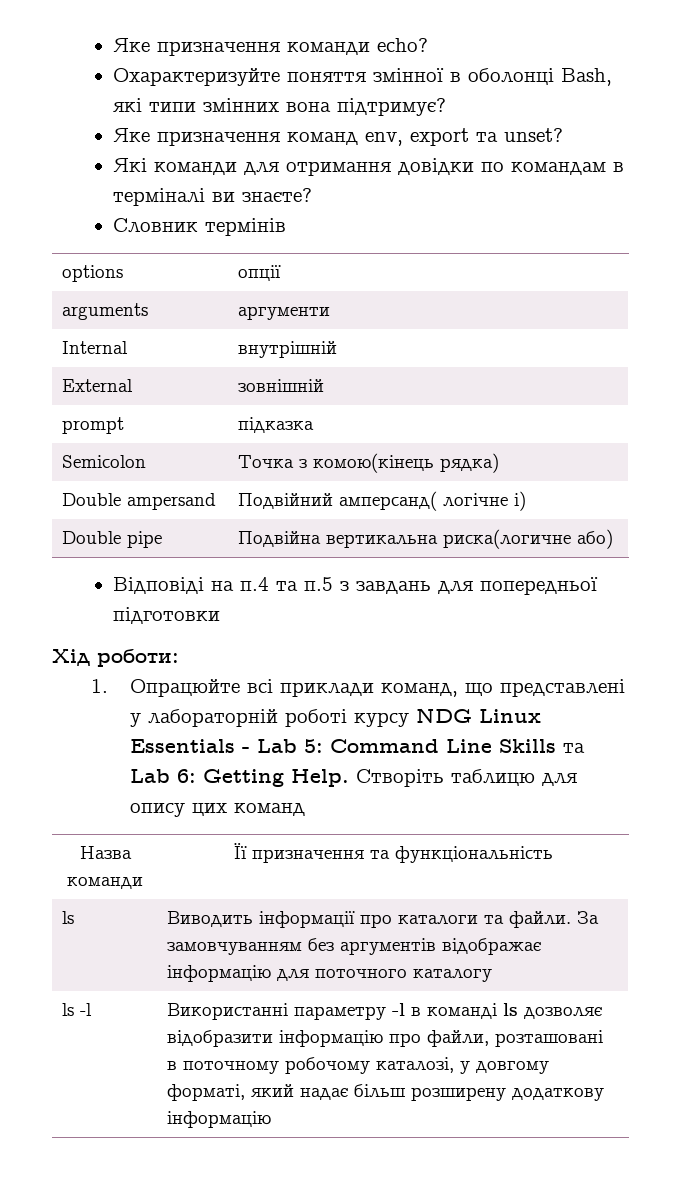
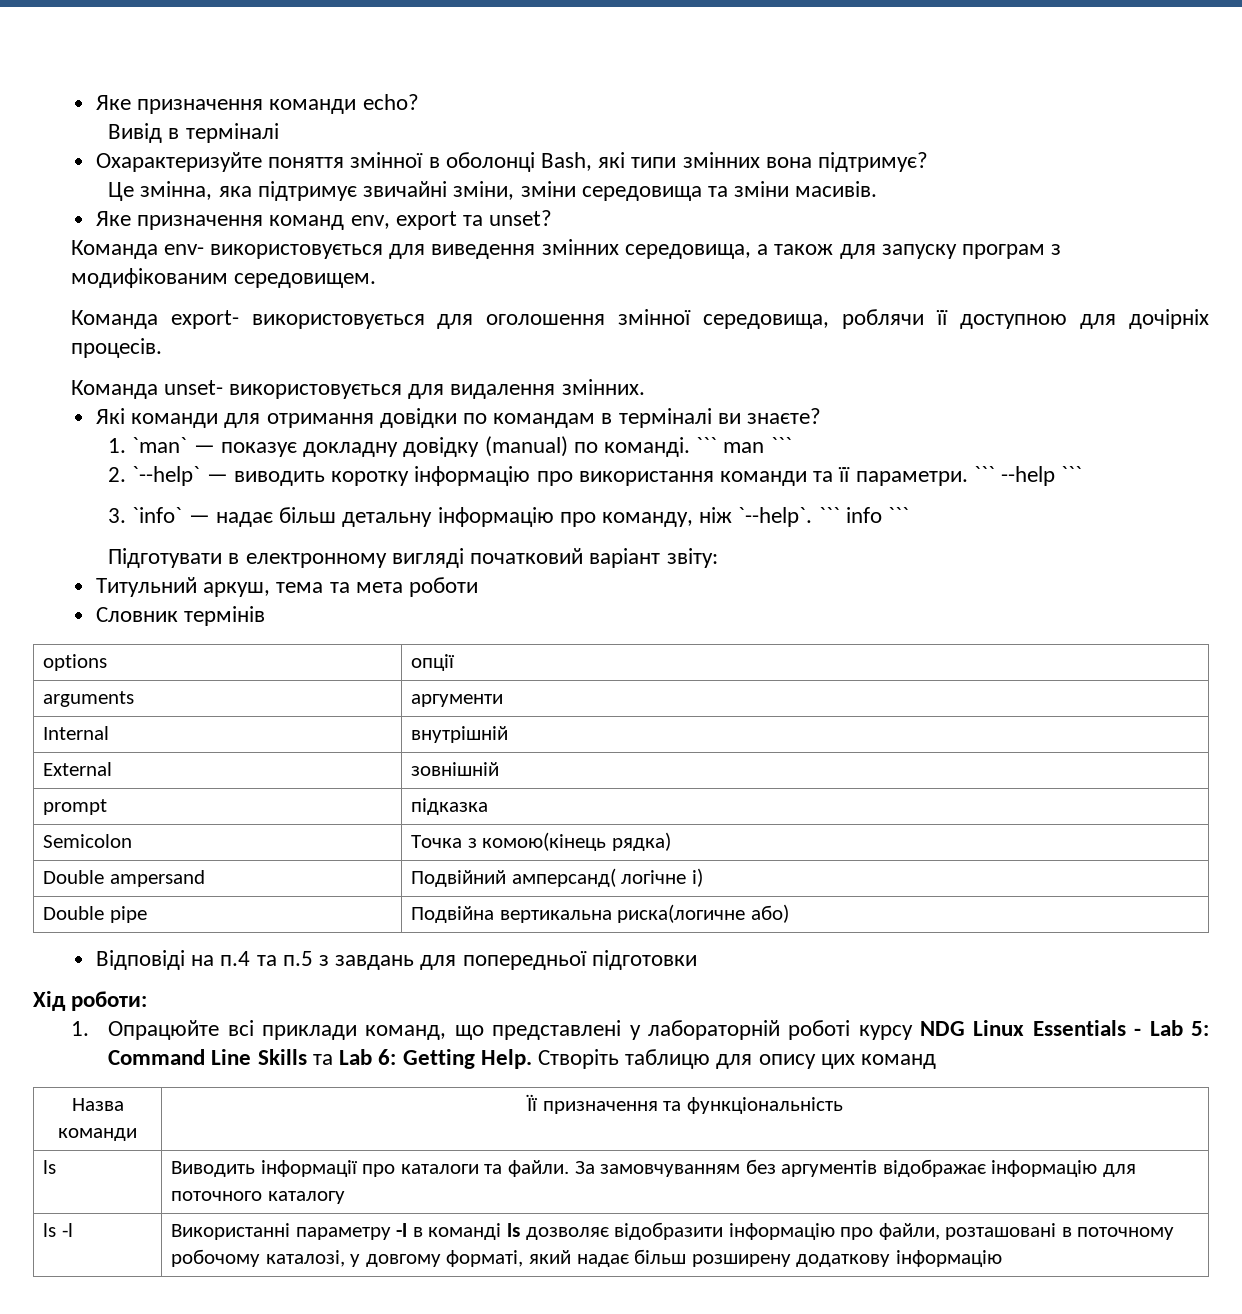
+ Вивід в терміналі
+ Це змінна, яка підтримує звичайні зміни, зміни середовища та зміни масивів.
+ Команда env- використовується для виведення змінних середовища, а також для запуску програм з модифікованим середовищем.
+ Команда export- використовується для оголошення змінної середовища, роблячи її доступною для дочірніх процесів.
+ Команда unset- використовується для видалення змінних.
+ 1. `man` — показує докладну довідку (manual) по команді. ``` man ```
+ 2. `--help` — виводить коротку інформацію про використання команди та її параметри. ``` --help ```
+ 3. `info` — надає більш детальну інформацію про команду, ніж `--help`. ``` info ```
+ Підготувати в електронному вигляді початковий варіант звіту:
+ Титульний аркуш, тема та мета роботи

